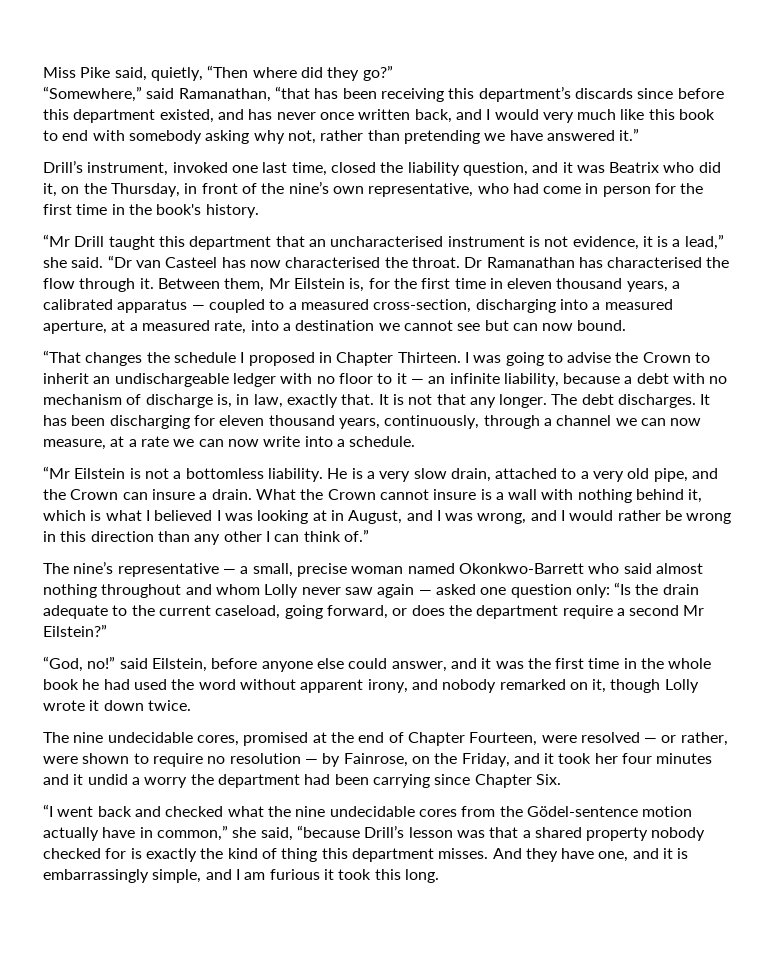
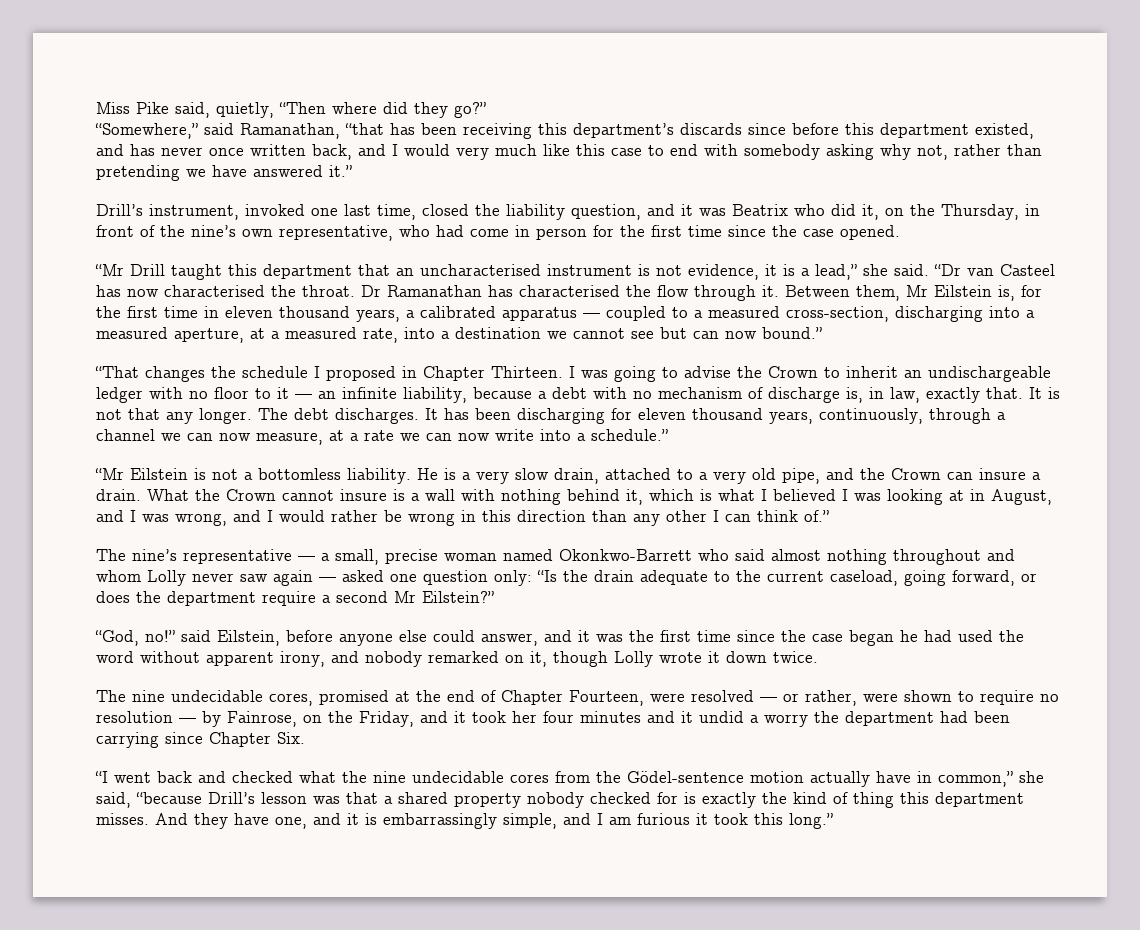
- “Somewhere,” said Ramanathan, “that has been receiving this department’s discards since before this department existed, and has never once written back, and I would very much like this book to end with somebody asking why not, rather than pretending we have answered it.”
+ “Somewhere,” said Ramanathan, “that has been receiving this department’s discards since before this department existed, and has never once written back, and I would very much like this case to end with somebody asking why not, rather than pretending we have answered it.”
- Drill’s instrument, invoked one last time, closed the liability question, and it was Beatrix who did it, on the Thursday, in front of the nine’s own representative, who had come in person for the first time in the book's history.
+ Drill’s instrument, invoked one last time, closed the liability question, and it was Beatrix who did it, on the Thursday, in front of the nine’s own representative, who had come in person for the first time since the case opened.
- Between them, Mr Eilstein is, for the first time in eleven thousand years, a calibrated apparatus — coupled to a measured cross-section, discharging into a measured aperture, at a measured rate, into a destination we cannot see but can now bound.
+ Between them, Mr Eilstein is, for the first time in eleven thousand years, a calibrated apparatus — coupled to a measured cross-section, discharging into a measured aperture, at a measured rate, into a destination we cannot see but can now bound.”
- It has been discharging for eleven thousand years, continuously, through a channel we can now measure, at a rate we can now write into a schedule.
+ It has been discharging for eleven thousand years, continuously, through a channel we can now measure, at a rate we can now write into a schedule.”
- “God, no!” said Eilstein, before anyone else could answer, and it was the first time in the whole book he had used the word without apparent irony, and nobody remarked on it, though Lolly wrote it down twice.
+ “God, no!” said Eilstein, before anyone else could answer, and it was the first time since the case began he had used the word without apparent irony, and nobody remarked on it, though Lolly wrote it down twice.
- And they have one, and it is embarrassingly simple, and I am furious it took this long.
+ And they have one, and it is embarrassingly simple, and I am furious it took this long.”

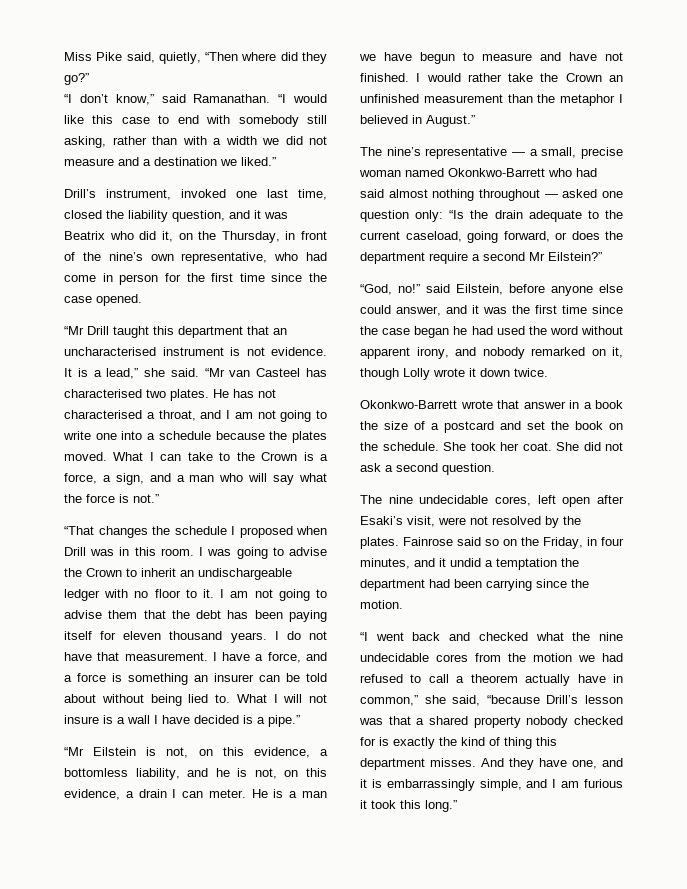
- “Somewhere,” said Ramanathan, “that has been receiving this department’s discards since before this department existed, and has never once written back, and I would very much like this case to end with somebody asking why not, rather than pretending we have answered it.”
+ “I don’t know,” said Ramanathan. “I would like this case to end with somebody still asking, rather than with a width we did not measure and a destination we liked.”
- “Mr Drill taught this department that an uncharacterised instrument is not evidence, it is a lead,” she said.
+ “Mr Drill taught this department that an uncharacterised instrument is not evidence. It is a lead,” she said.
- “Dr van Casteel has now characterised the throat. Dr Ramanathan has characterised the flow through it. Between them, Mr Eilstein is, for the first time in eleven thousand years, a calibrated apparatus — coupled to a measured cross-section, discharging into a measured aperture, at a measured rate, into a destination we cannot see but can now bound.”
+ “Mr van Casteel has characterised two plates. He has not characterised a throat, and I am not going to write one into a schedule because the plates moved. What I can take to the Crown is a force, a sign, and a man who will say what the force is not.”
- “That changes the schedule I proposed in Chapter Thirteen.
+ “That changes the schedule I proposed when Drill was in this room.
- I was going to advise the Crown to inherit an undischargeable ledger with no floor to it — an infinite liability, because a debt with no mechanism of discharge is, in law, exactly that. It is not that any longer. The debt discharges. It has been discharging for eleven thousand years, continuously, through a channel we can now measure, at a rate we can now write into a schedule.”
- “Mr Eilstein is not a bottomless liability. He is a very slow drain, attached to a very old pipe, and the Crown can insure a drain. What the Crown cannot insure is a wall with nothing behind it, which is what I believed I was looking at in August, and I was wrong, and I would rather be wrong in this direction than any other I can think of.”
+ I was going to advise the Crown to inherit an undischargeable ledger with no floor to it. I am not going to advise them that the debt has been paying itself for eleven thousand years. I do not have that measurement. I have a force, and a force is something an insurer can be told about without being lied to. What I will not insure is a wall I have decided is a pipe.”
+ “Mr Eilstein is not, on this evidence, a bottomless liability, and he is not, on this evidence, a drain I can meter. He is a man we have begun to measure and have not finished. I would rather take the Crown an unfinished measurement than the metaphor I believed in August.”
- The nine’s representative — a small, precise woman named Okonkwo-Barrett who said almost nothing throughout and whom Lolly never saw again — asked one question only: “Is the drain adequate to the current caseload, going forward, or does the department require a second Mr Eilstein?”
+ The nine’s representative — a small, precise woman named Okonkwo-Barrett who had said almost nothing throughout — asked one question only: “Is the drain adequate to the current caseload, going forward, or does the department require a second Mr Eilstein?”
- The nine undecidable cores, promised at the end of Chapter Fourteen, were resolved — or rather, were shown to require no resolution — by Fainrose, on the Friday, and it took her four minutes and it undid a worry the department had been carrying since Chapter Six.
+ Okonkwo-Barrett wrote that answer in a book the size of a postcard and set the book on the schedule. She took her coat. She did not ask a second question.
+ The nine undecidable cores, left open after Esaki’s visit, were not resolved by the plates. Fainrose said so on the Friday, in four minutes, and it undid a temptation the department had been carrying since the motion.
- “I went back and checked what the nine undecidable cores from the Gödel-sentence motion actually have in common,” she said, “because Drill’s lesson was that a shared property nobody checked for is exactly the kind of thing this department misses.
+ “I went back and checked what the nine undecidable cores from the motion we had refused to call a theorem actually have in common,” she said, “because Drill’s lesson was that a shared property nobody checked for is exactly the kind of thing this department misses.

